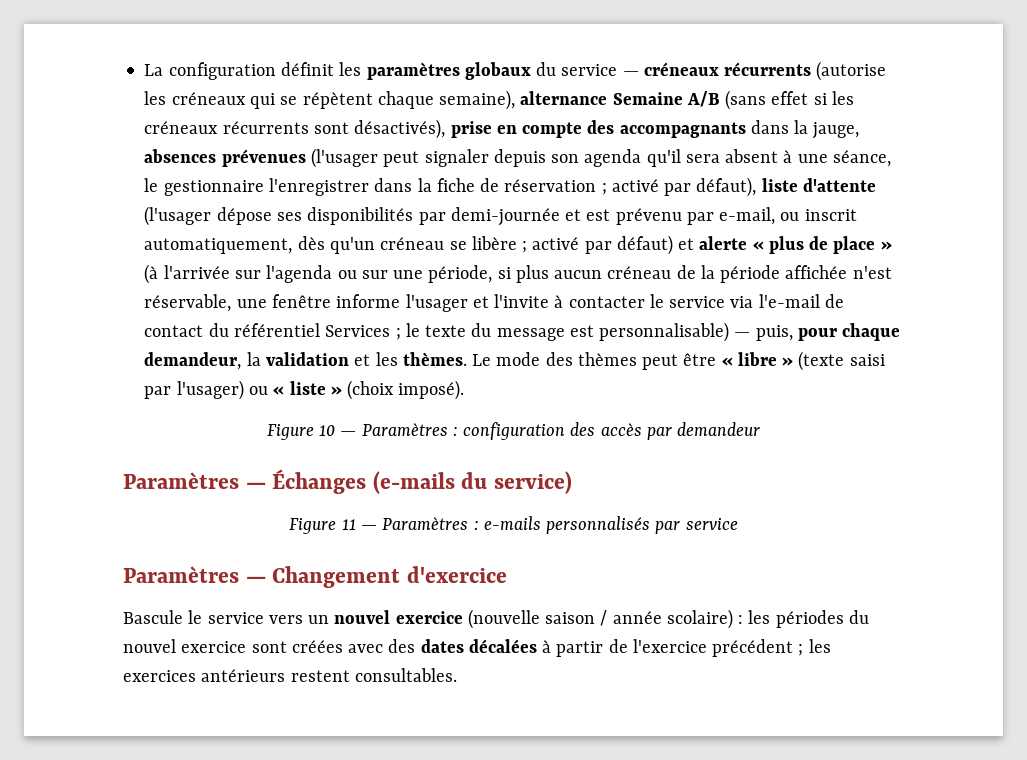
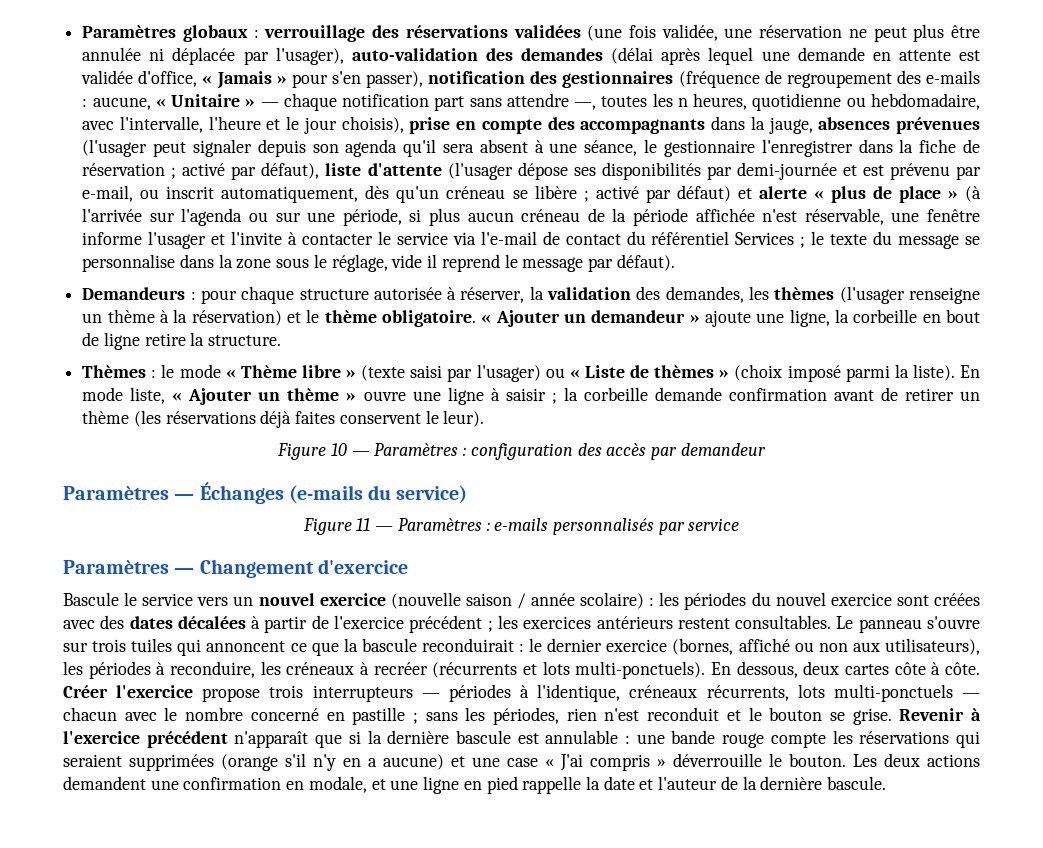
- La configuration définit les paramètres globaux du service — créneaux récurrents (autorise les créneaux qui se répètent chaque semaine), alternance Semaine A/B (sans effet si les créneaux récurrents sont désactivés), prise en compte des accompagnants dans la jauge, absences prévenues (l'usager peut signaler depuis son agenda qu'il sera absent à une séance, le gestionnaire l'enregistrer dans la fiche de réservation ;
+ Paramètres globaux : verrouillage des réservations validées (une fois validée, une réservation ne peut plus être annulée ni déplacée par l'usager), auto-validation des demandes (délai après lequel une demande en attente est validée d'office, « Jamais » pour s'en passer), notification des gestionnaires (fréquence de regroupement des e-mails : aucune, « Unitaire » — chaque notification part sans attendre —, toutes les n heures, quotidienne ou hebdomadaire, avec l'intervalle, l'heure et le jour choisis), prise en compte des accompagnants dans la jauge, absences prévenues (l'usager peut signaler depuis son agenda qu'il sera absent à une séance, le gestionnaire l'enregistrer dans la fiche de réservation ;
- le texte du message est personnalisable) — puis, pour chaque demandeur, la validation et les thèmes. Le mode des thèmes peut être « libre » (texte saisi par l'usager) ou « liste » (choix imposé).
+ le texte du message se personnalise dans la zone sous le réglage, vide il reprend le message par défaut).
+ Demandeurs : pour chaque structure autorisée à réserver, la validation des demandes, les thèmes (l'usager renseigne un thème à la réservation) et le thème obligatoire. « Ajouter un demandeur » ajoute une ligne, la corbeille en bout de ligne retire la structure.
+ Thèmes : le mode « Thème libre » (texte saisi par l'usager) ou « Liste de thèmes » (choix imposé parmi la liste). En mode liste, « Ajouter un thème » ouvre une ligne à saisir ; la corbeille demande confirmation avant de retirer un thème (les réservations déjà faites conservent le leur).
+ Le panneau s'ouvre sur trois tuiles qui annoncent ce que la bascule reconduirait : le dernier exercice (bornes, affiché ou non aux utilisateurs), les périodes à reconduire, les créneaux à recréer (récurrents et lots multi-ponctuels). En dessous, deux cartes côte à côte. Créer l'exercice propose trois interrupteurs — périodes à l'identique, créneaux récurrents, lots multi-ponctuels — chacun avec le nombre concerné en pastille ; sans les périodes, rien n'est reconduit et le bouton se grise. Revenir à l'exercice précédent n'apparaît que si la dernière bascule est annulable : une bande rouge compte les réservations qui seraient supprimées (orange s'il n'y en a aucune) et une case « J'ai compris » déverrouille le bouton. Les deux actions demandent une confirmation en modale, et une ligne en pied rappelle la date et l'auteur de la dernière bascule.

